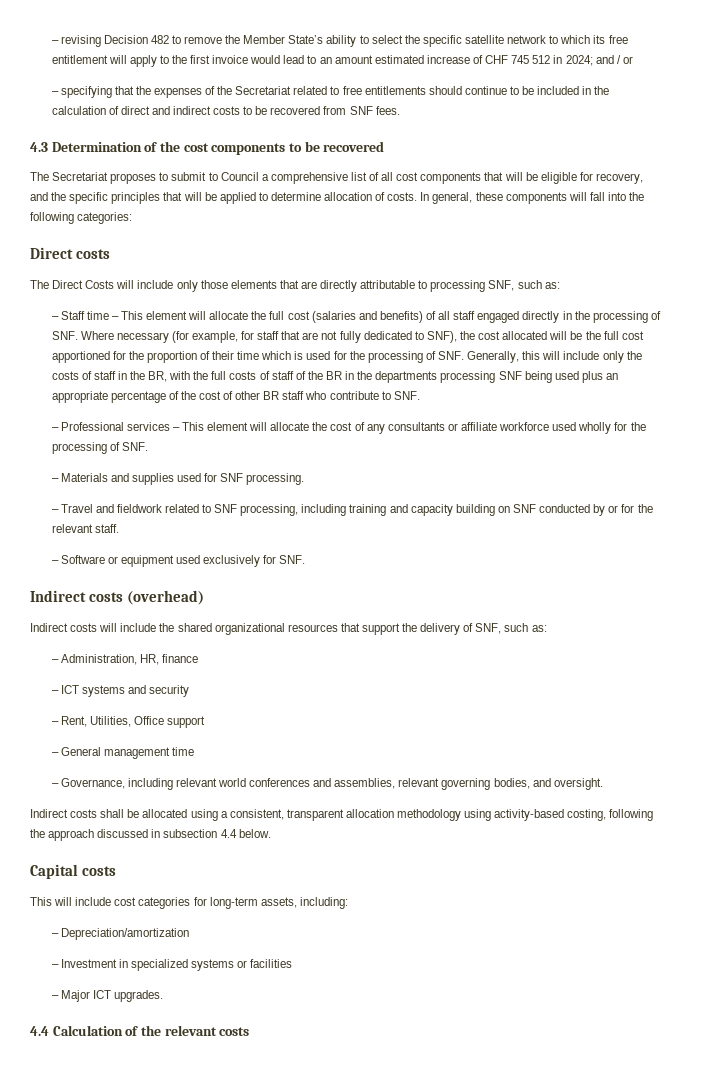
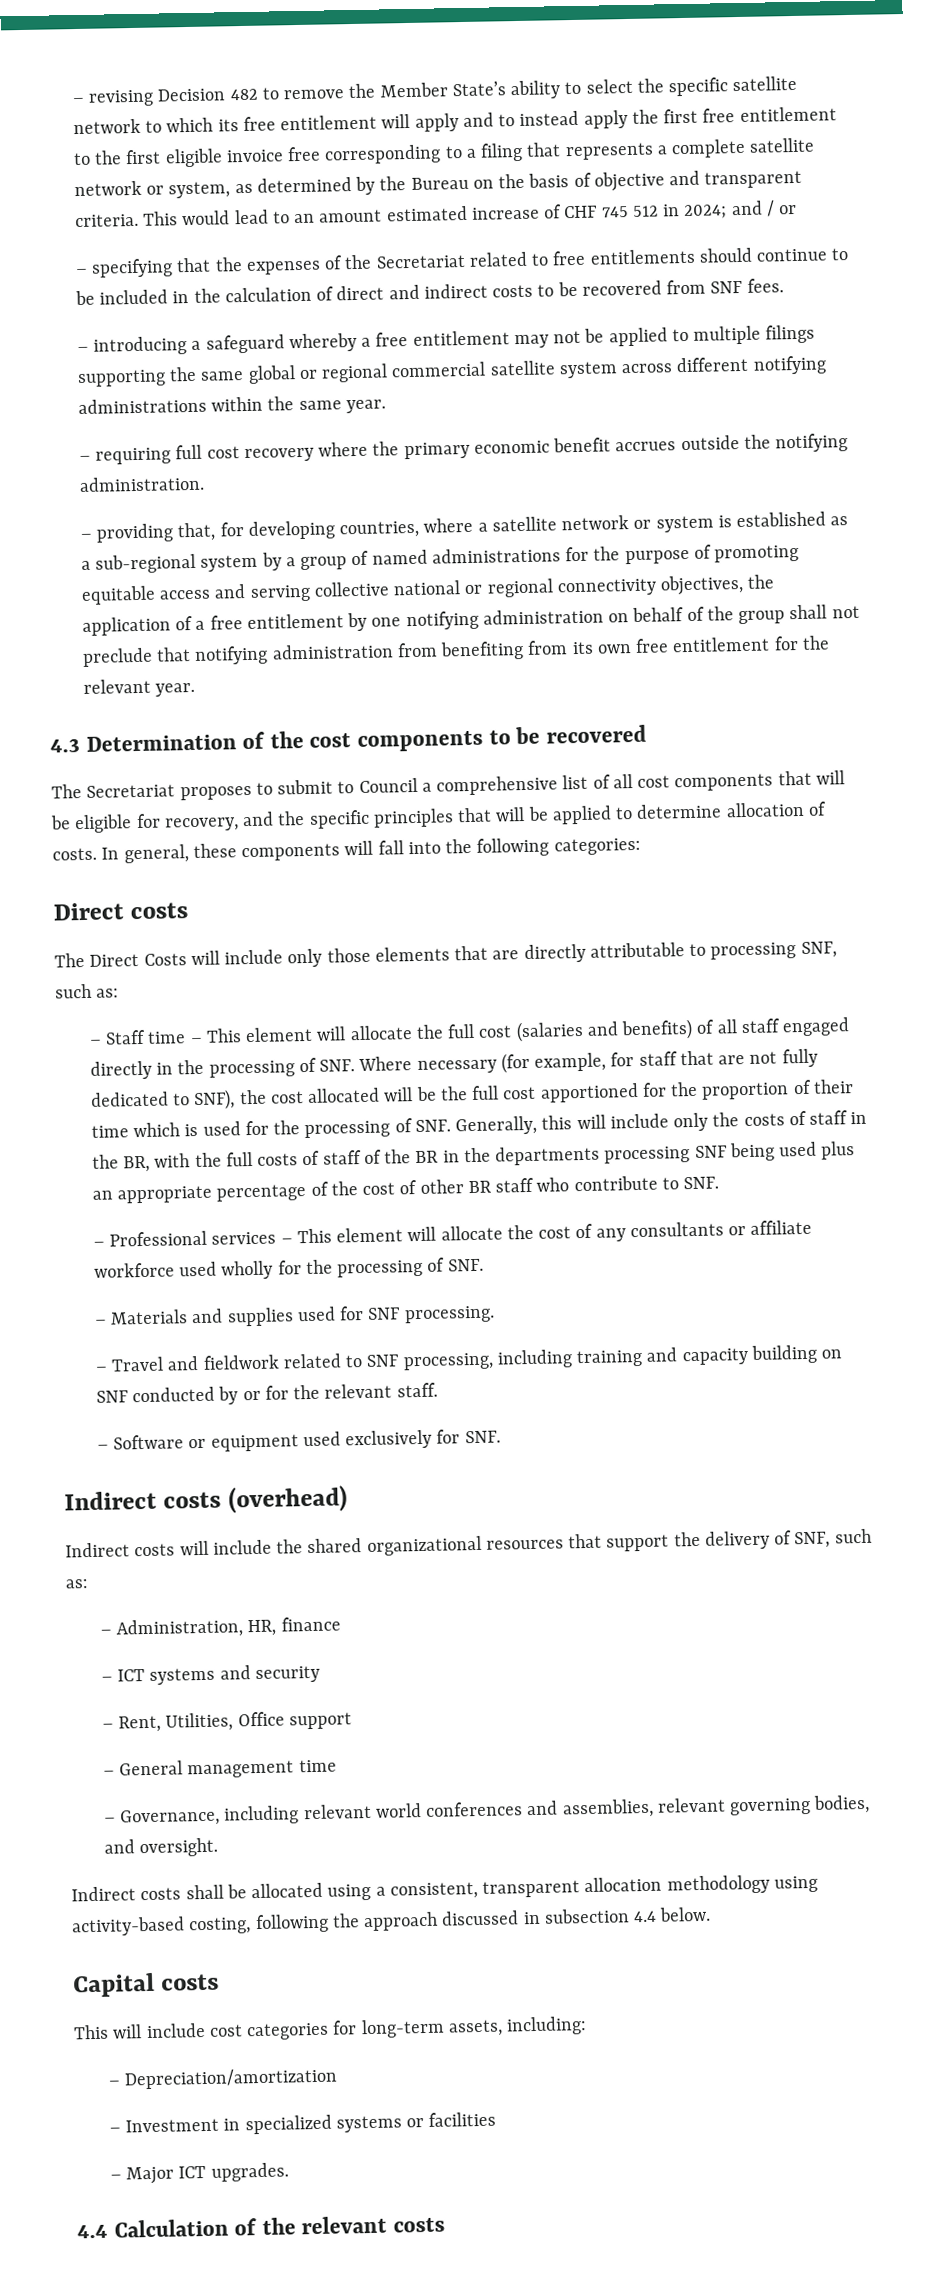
- – revising Decision 482 to remove the Member State’s ability to select the specific satellite network to which its free entitlement will apply to the first invoice would lead to an amount estimated increase of CHF 745 512 in 2024; and / or
+ – revising Decision 482 to remove the Member State’s ability to select the specific satellite network to which its free entitlement will apply and to instead apply the first free entitlement to the first eligible invoice free corresponding to a filing that represents a complete satellite network or system, as determined by the Bureau on the basis of objective and transparent criteria. This would lead to an amount estimated increase of CHF 745 512 in 2024; and / or
+ – introducing a safeguard whereby a free entitlement may not be applied to multiple filings supporting the same global or regional commercial satellite system across different notifying administrations within the same year.
+ – requiring full cost recovery where the primary economic benefit accrues outside the notifying administration.
+ – providing that, for developing countries, where a satellite network or system is established as a sub-regional system by a group of named administrations for the purpose of promoting equitable access and serving collective national or regional connectivity objectives, the application of a free entitlement by one notifying administration on behalf of the group shall not preclude that notifying administration from benefiting from its own free entitlement for the relevant year.

